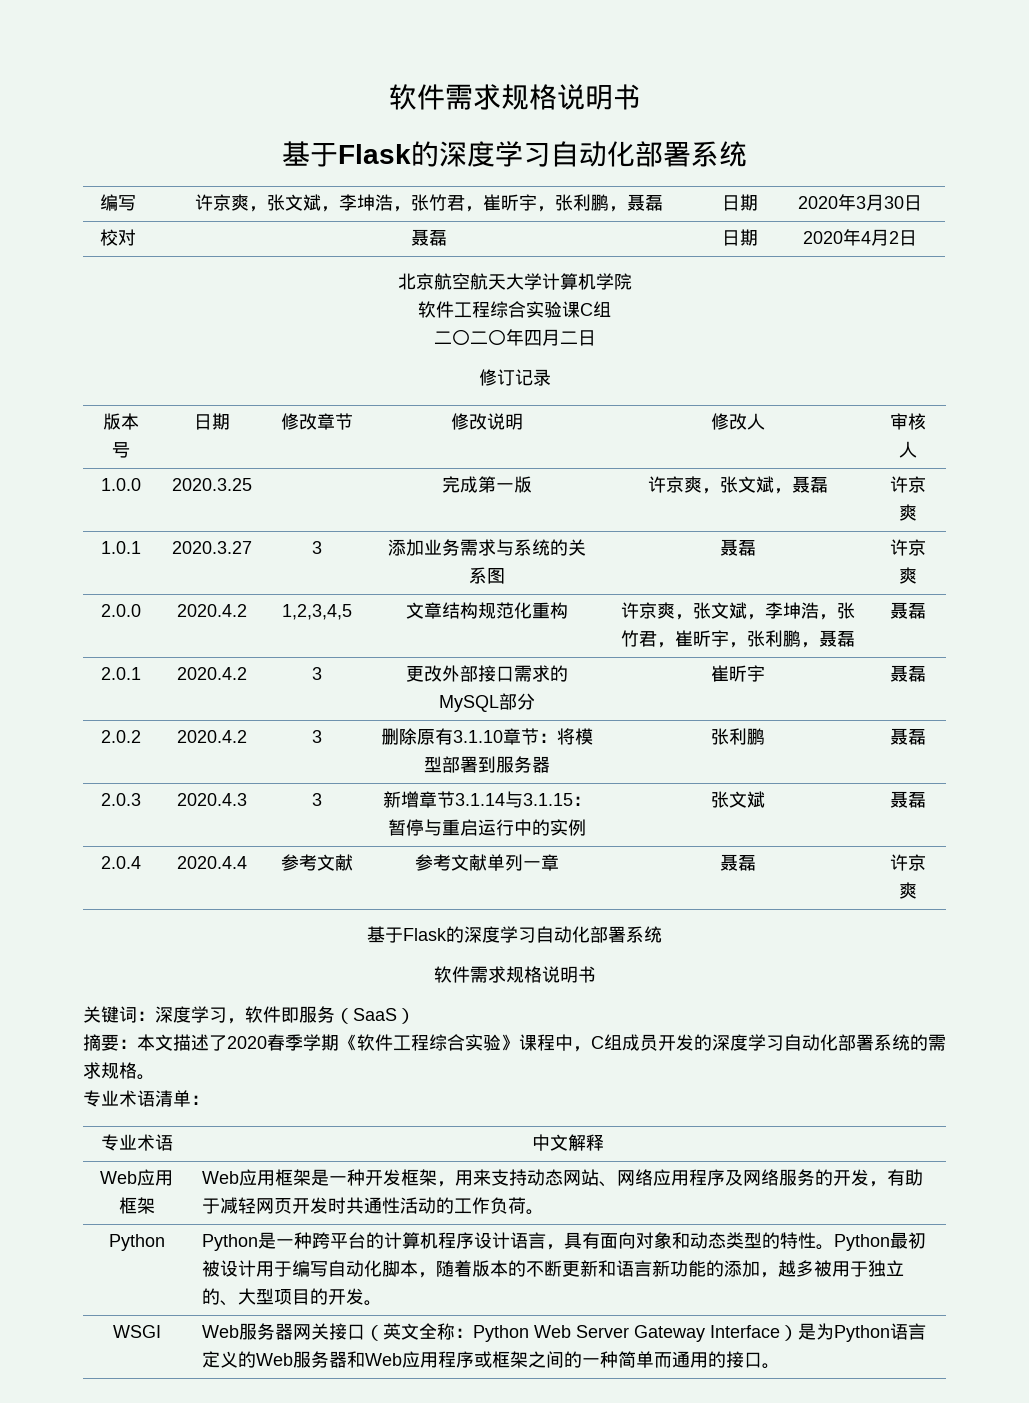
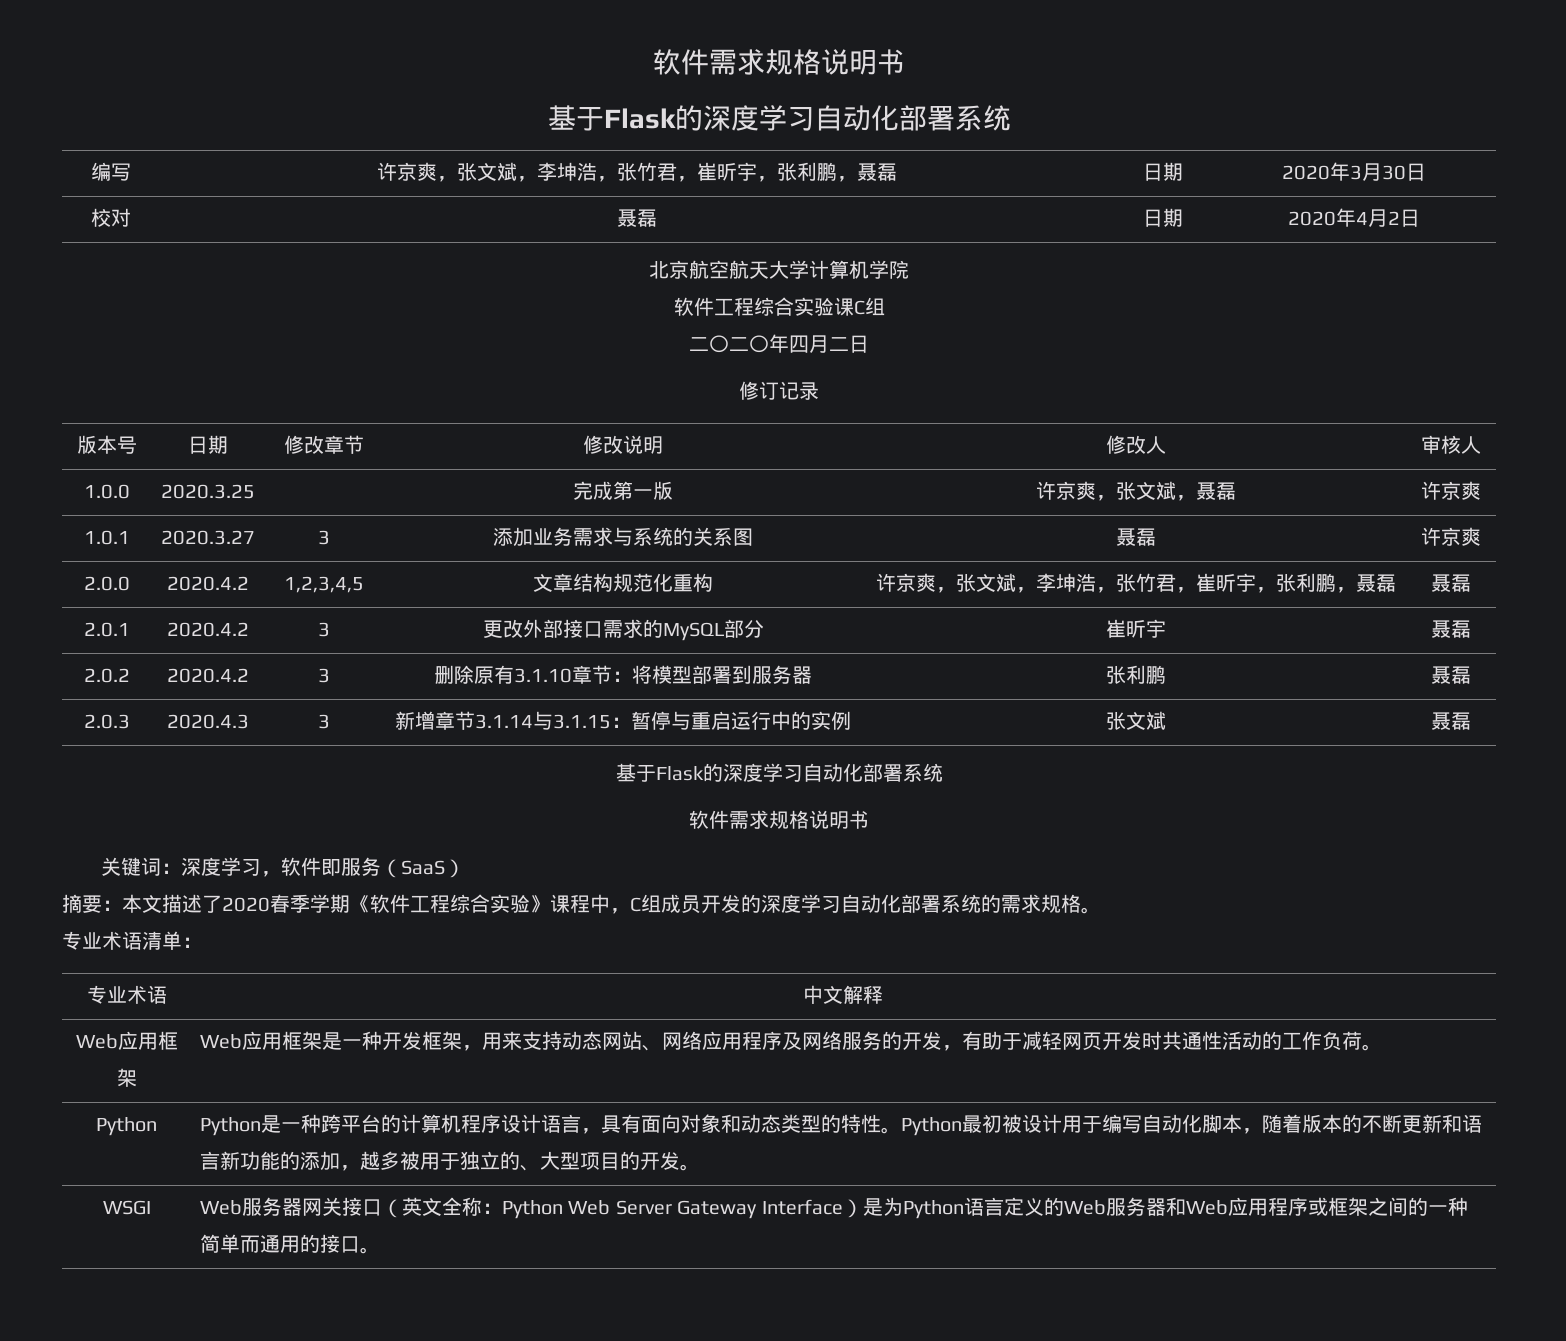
- 2.0.4 | 2020.4.4 | 参考文献 | 参考文献单列一章 | 聂磊 | 许京爽

